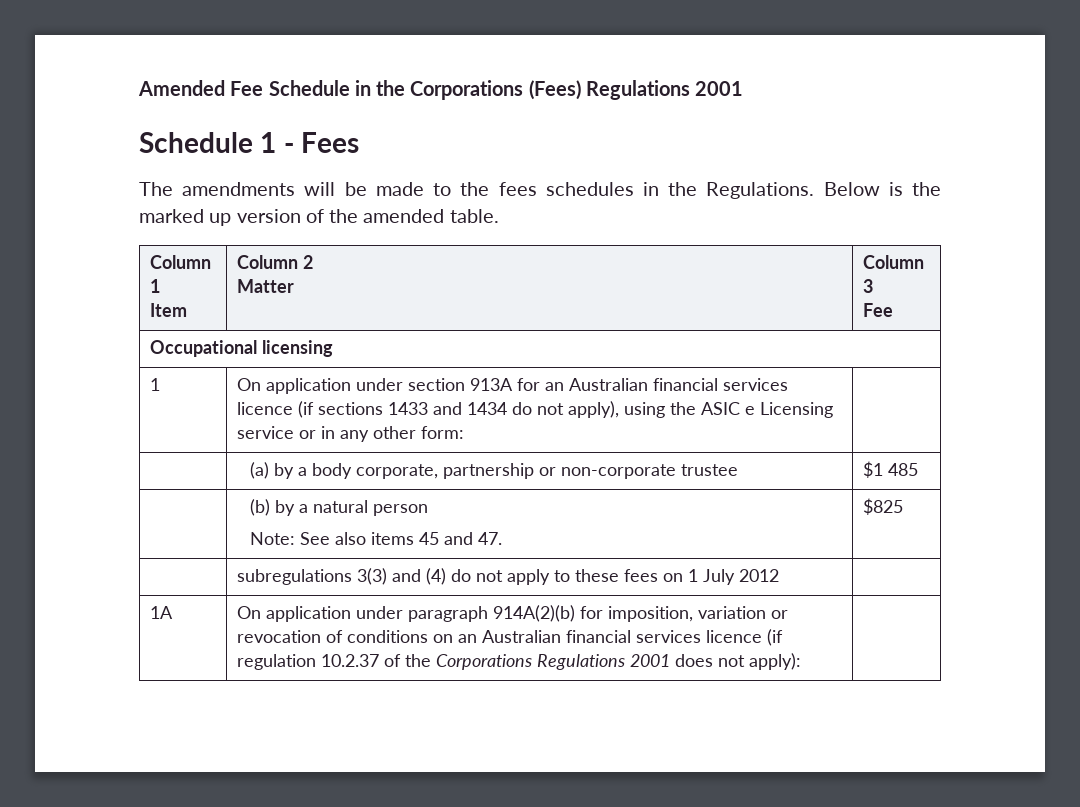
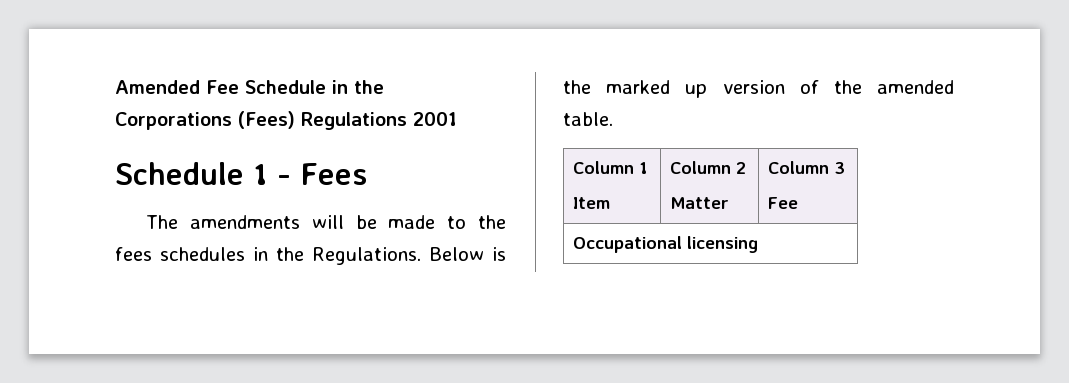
- 1 | On application under section 913A for an Australian financial services licence (if sections 1433 and 1434 do not apply), using the ASIC e Licensing service or in any other form: |
- | (a) by a body corporate, partnership or non-corporate trustee | $1 485
- | (b) by a natural person
- Note: See also items 45 and 47. | $825
- | subregulations 3(3) and (4) do not apply to these fees on 1 July 2012 |
- 1A | On application under paragraph 914A(2)(b) for imposition, variation or revocation of conditions on an Australian financial services licence (if regulation 10.2.37 of the Corporations Regulations 2001 does not apply): |

